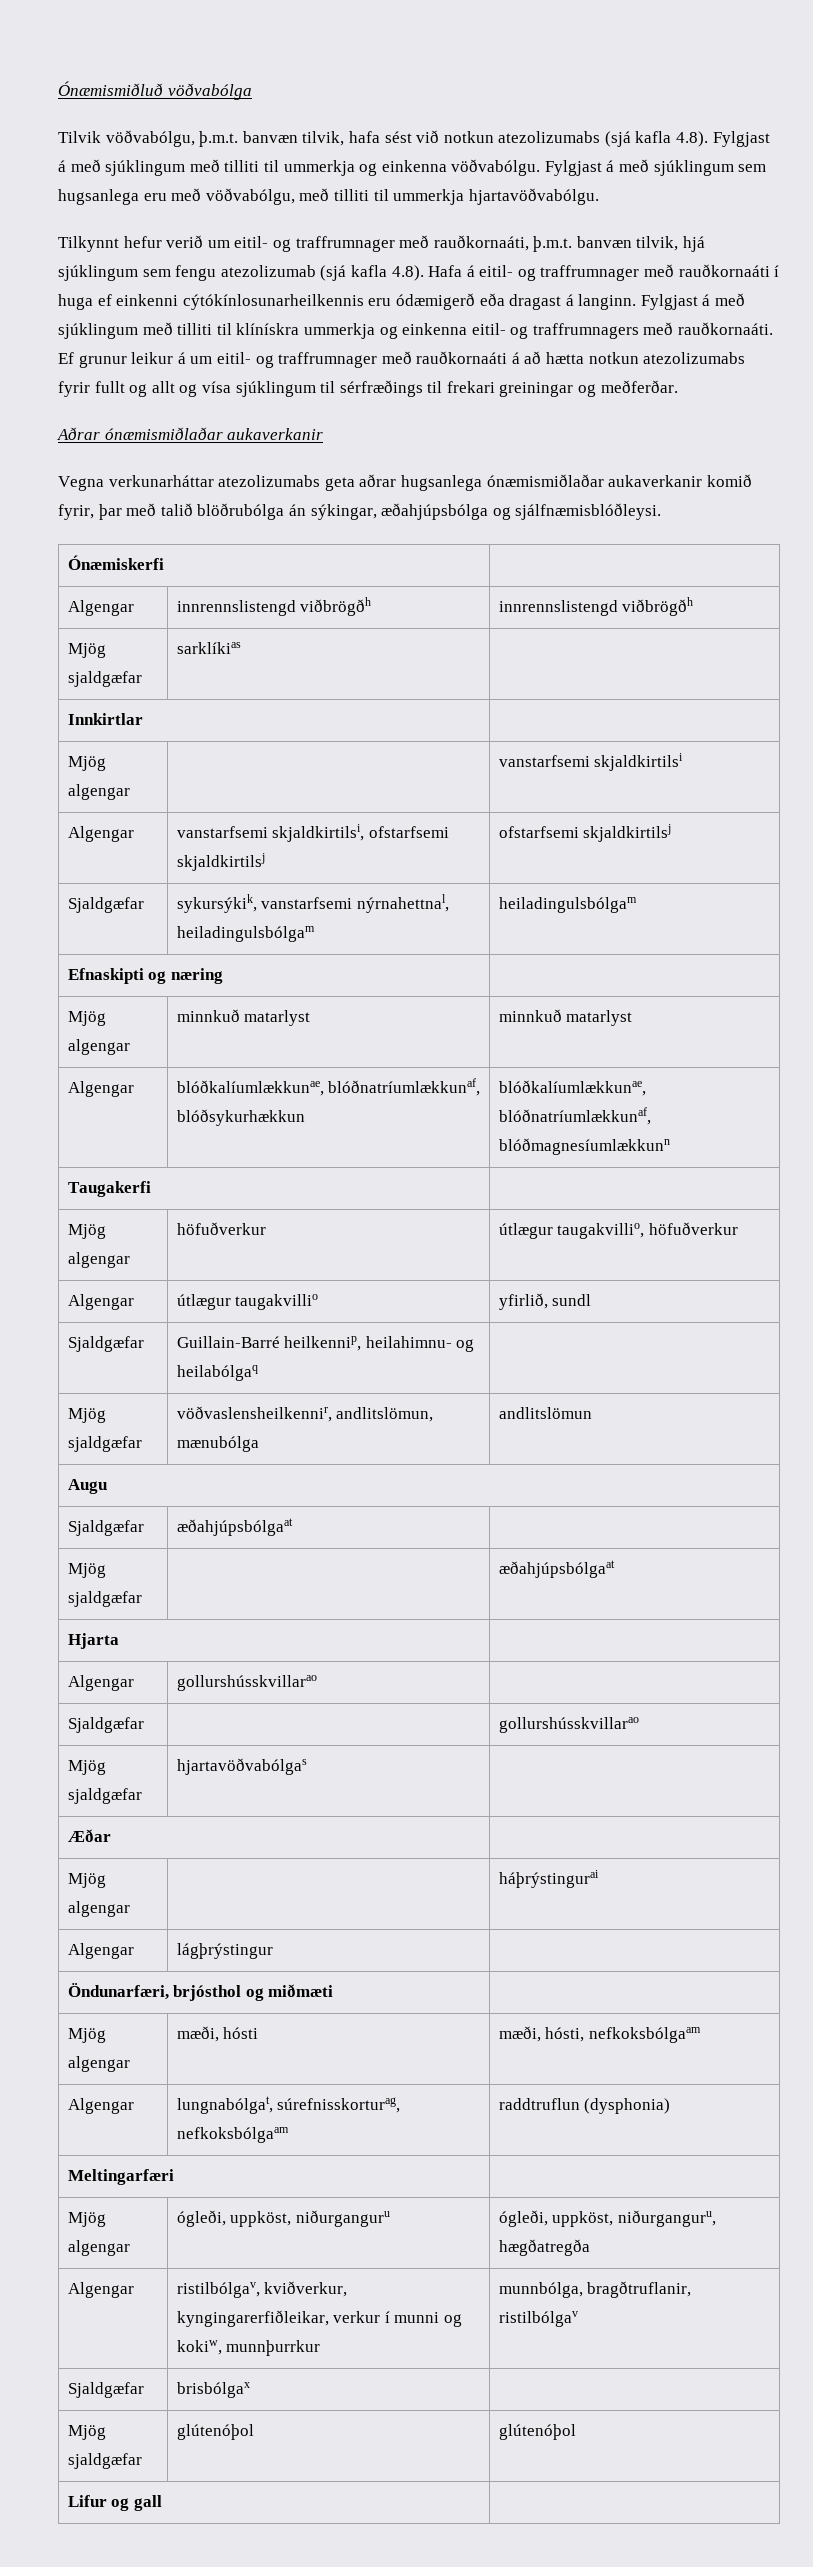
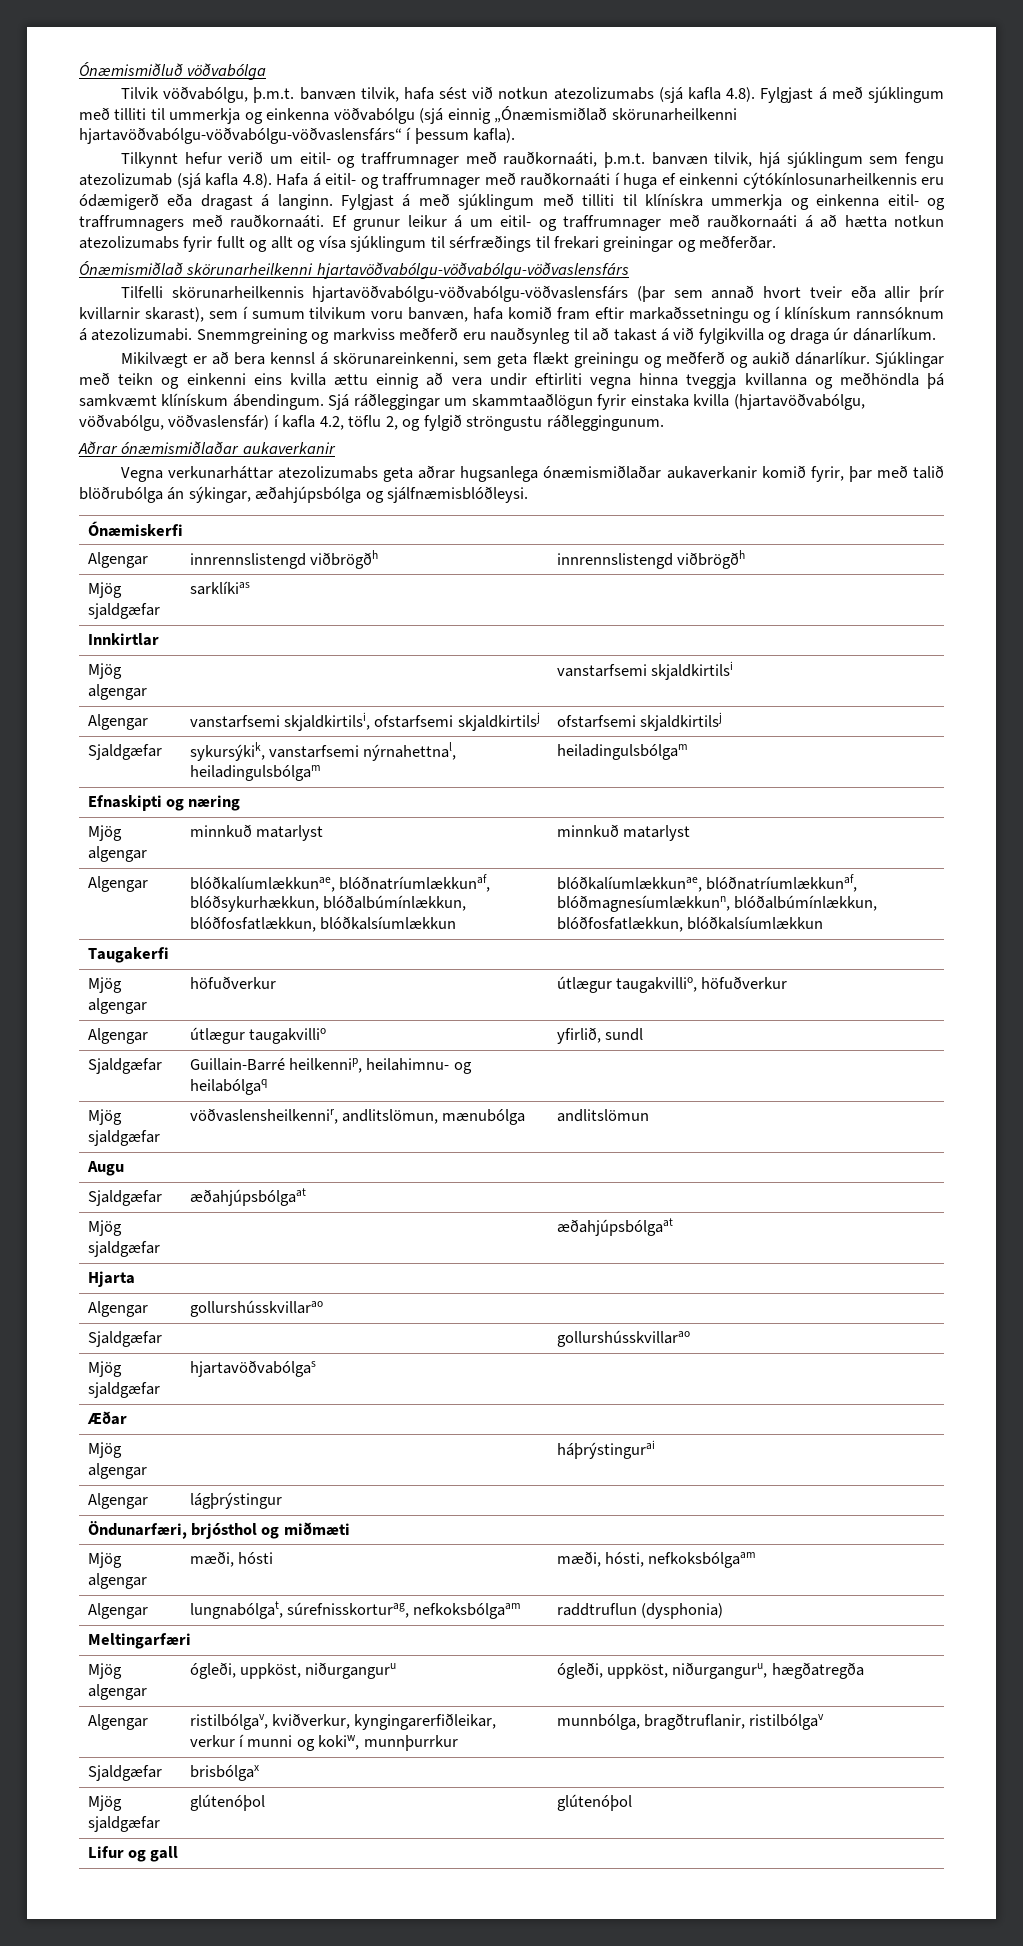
- Tilvik vöðvabólgu, þ.m.t. banvæn tilvik, hafa sést við notkun atezolizumabs (sjá kafla 4.8). Fylgjast á með sjúklingum með tilliti til ummerkja og einkenna vöðvabólgu. Fylgjast á með sjúklingum sem hugsanlega eru með vöðvabólgu, með tilliti til ummerkja hjartavöðvabólgu.
+ Tilvik vöðvabólgu, þ.m.t. banvæn tilvik, hafa sést við notkun atezolizumabs (sjá kafla 4.8). Fylgjast á með sjúklingum með tilliti til ummerkja og einkenna vöðvabólgu (sjá einnig „Ónæmismiðlað skörunarheilkenni hjartavöðvabólgu-vöðvabólgu-vöðvaslensfárs“ í þessum kafla).
+ Ónæmismiðlað skörunarheilkenni hjartavöðvabólgu-vöðvabólgu-vöðvaslensfárs
+ Tilfelli skörunarheilkennis hjartavöðvabólgu-vöðvabólgu-vöðvaslensfárs (þar sem annað hvort tveir eða allir þrír kvillarnir skarast), sem í sumum tilvikum voru banvæn, hafa komið fram eftir markaðssetningu og í klínískum rannsóknum á atezolizumabi. Snemmgreining og markviss meðferð eru nauðsynleg til að takast á við fylgikvilla og draga úr dánarlíkum.
+ Mikilvægt er að bera kennsl á skörunareinkenni, sem geta flækt greiningu og meðferð og aukið dánarlíkur. Sjúklingar með teikn og einkenni eins kvilla ættu einnig að vera undir eftirliti vegna hinna tveggja kvillanna og meðhöndla þá samkvæmt klínískum ábendingum. Sjá ráðleggingar um skammtaaðlögun fyrir einstaka kvilla (hjartavöðvabólgu, vöðvabólgu, vöðvaslensfár) í kafla 4.2, töflu 2, og fylgið ströngustu ráðleggingunum.
- Algengar | blóðkalíumlækkunae, blóðnatríumlækkunaf, blóðsykurhækkun | blóðkalíumlækkunae, blóðnatríumlækkunaf, blóðmagnesíumlækkunn
+ Algengar | blóðkalíumlækkunae, blóðnatríumlækkunaf, blóðsykurhækkun, blóðalbúmínlækkun, blóðfosfatlækkun, blóðkalsíumlækkun | blóðkalíumlækkunae, blóðnatríumlækkunaf, blóðmagnesíumlækkunn, blóðalbúmínlækkun, blóðfosfatlækkun, blóðkalsíumlækkun

